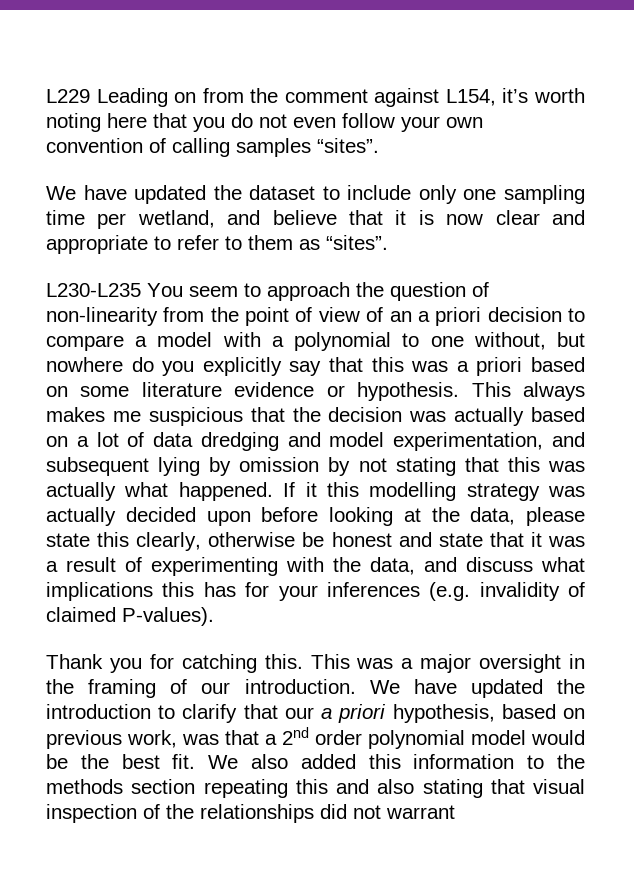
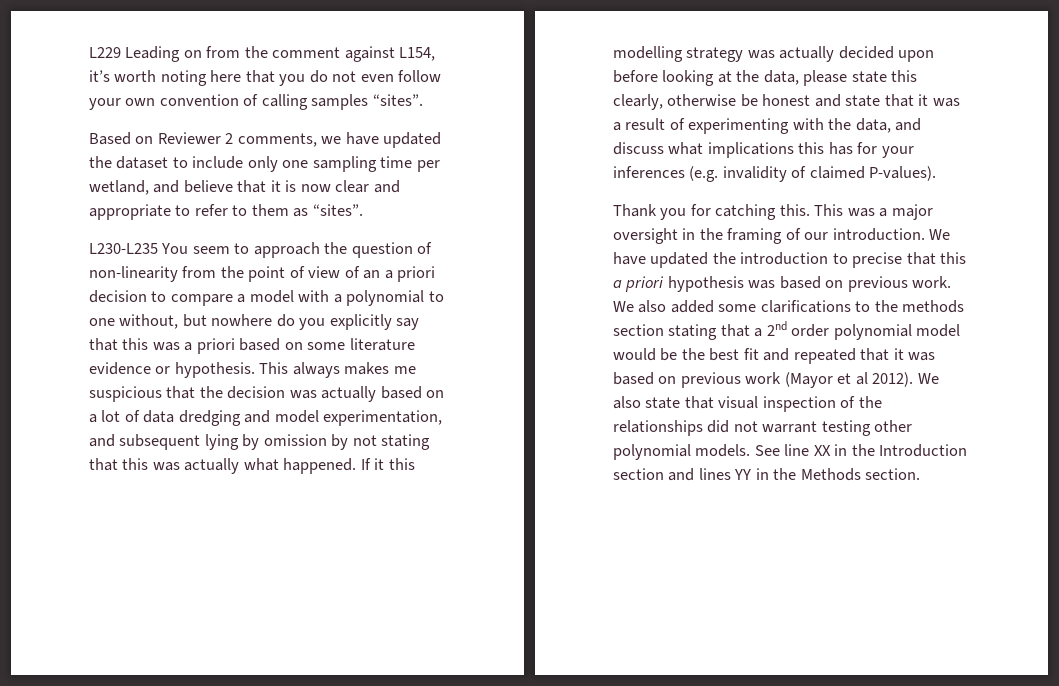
- We have updated the dataset to include only one sampling time per wetland, and believe that it is now clear and appropriate to refer to them as “sites”.
+ Based on Reviewer 2 comments, we have updated the dataset to include only one sampling time per wetland, and believe that it is now clear and appropriate to refer to them as “sites”.
- We have updated the introduction to clarify that our a priori hypothesis, based on previous work, was that a 2nd order polynomial model would be the best fit. We also added this information to the methods section repeating this and also stating that visual inspection of the relationships did not warrant
+ We have updated the introduction to precise that this a priori hypothesis was based on previous work. We also added some clarifications to the methods section stating that a 2nd order polynomial model would be the best fit and repeated that it was based on previous work (Mayor et al 2012). We also state that visual inspection of the relationships did not warrant testing other polynomial models. See line XX in the Introduction section and lines YY in the Methods section.

